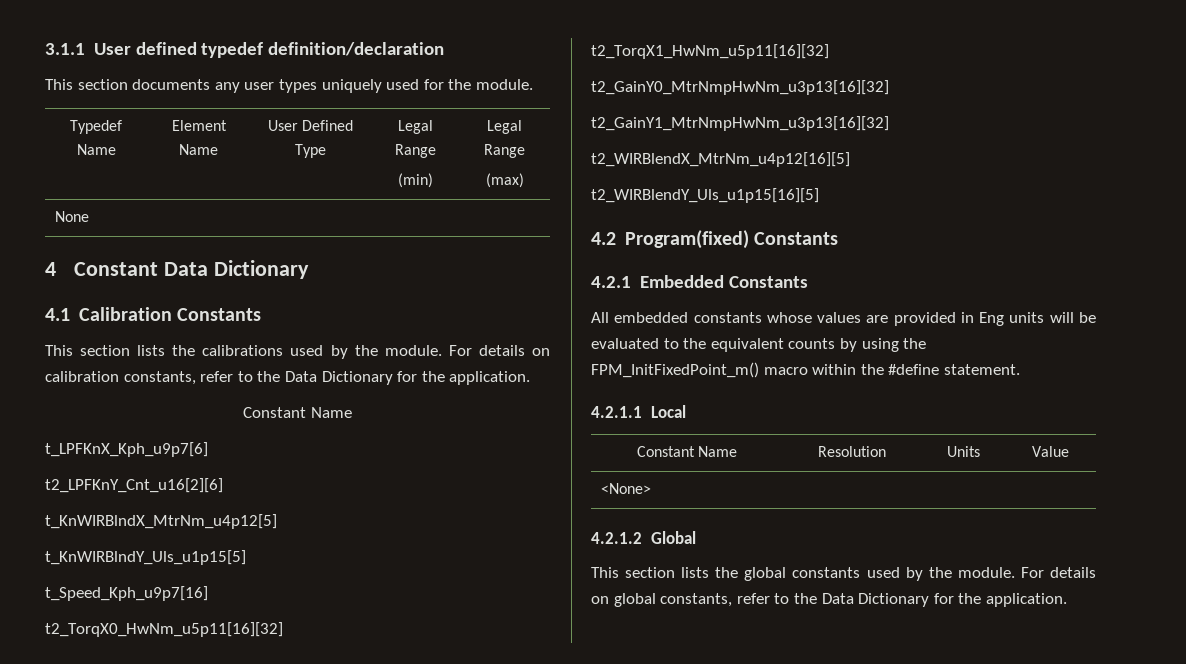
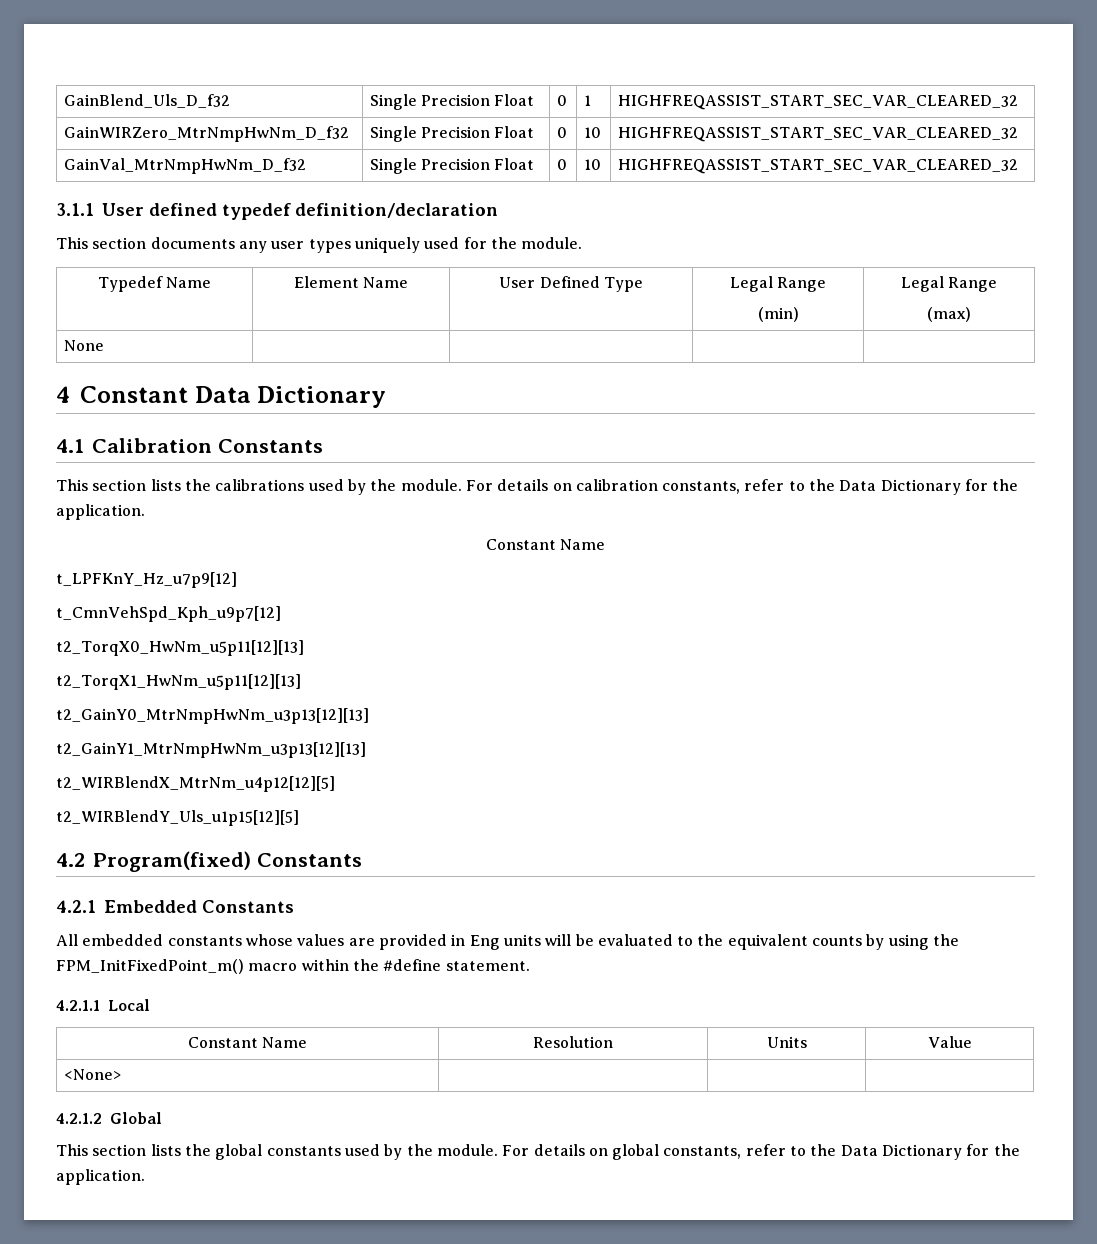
+ GainBlend_Uls_D_f32 | Single Precision Float | 0 | 1 | HIGHFREQASSIST_START_SEC_VAR_CLEARED_32
+ GainWIRZero_MtrNmpHwNm_D_f32 | Single Precision Float | 0 | 10 | HIGHFREQASSIST_START_SEC_VAR_CLEARED_32
+ GainVal_MtrNmpHwNm_D_f32 | Single Precision Float | 0 | 10 | HIGHFREQASSIST_START_SEC_VAR_CLEARED_32
- t_LPFKnX_Kph_u9p7[6]
- t2_LPFKnY_Cnt_u16[2][6]
- t_KnWIRBlndX_MtrNm_u4p12[5]
- t_KnWIRBlndY_Uls_u1p15[5]
- t_Speed_Kph_u9p7[16]
- t2_TorqX0_HwNm_u5p11[16][32]
- t2_TorqX1_HwNm_u5p11[16][32]
- t2_GainY0_MtrNmpHwNm_u3p13[16][32]
- t2_GainY1_MtrNmpHwNm_u3p13[16][32]
- t2_WIRBlendX_MtrNm_u4p12[16][5]
- t2_WIRBlendY_Uls_u1p15[16][5]
+ t_LPFKnY_Hz_u7p9[12]
+ t_CmnVehSpd_Kph_u9p7[12]
+ t2_TorqX0_HwNm_u5p11[12][13]
+ t2_TorqX1_HwNm_u5p11[12][13]
+ t2_GainY0_MtrNmpHwNm_u3p13[12][13]
+ t2_GainY1_MtrNmpHwNm_u3p13[12][13]
+ t2_WIRBlendX_MtrNm_u4p12[12][5]
+ t2_WIRBlendY_Uls_u1p15[12][5]

